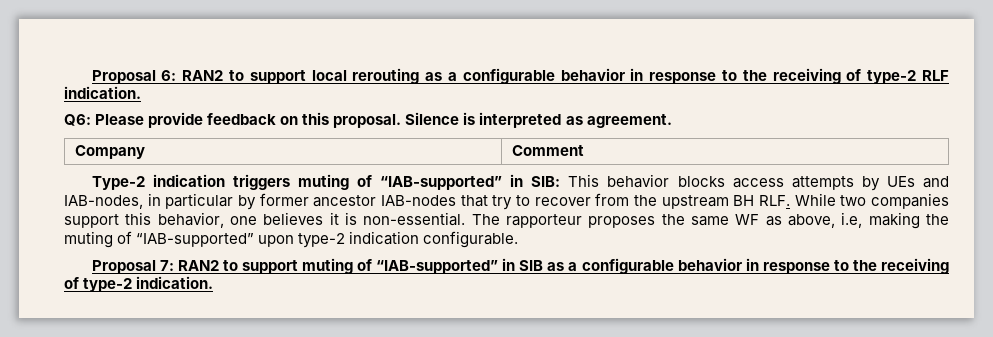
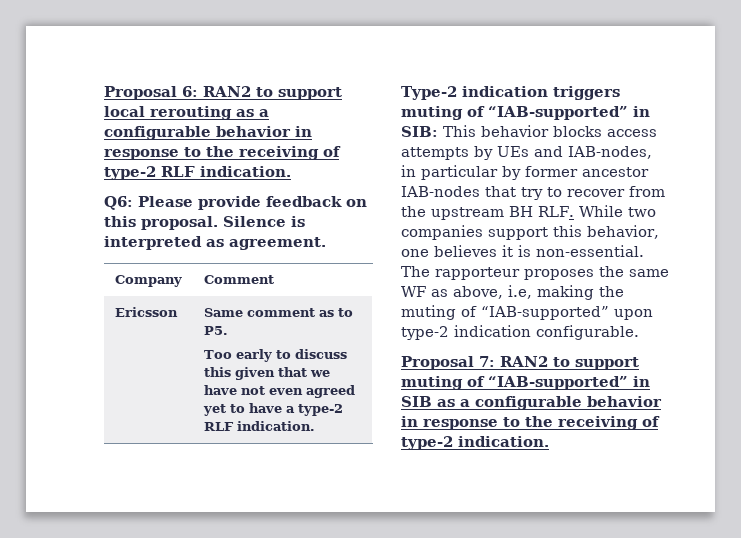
+ Ericsson | Same comment as to P5.
+ Too early to discuss this given that we have not even agreed yet to have a type-2 RLF indication.

